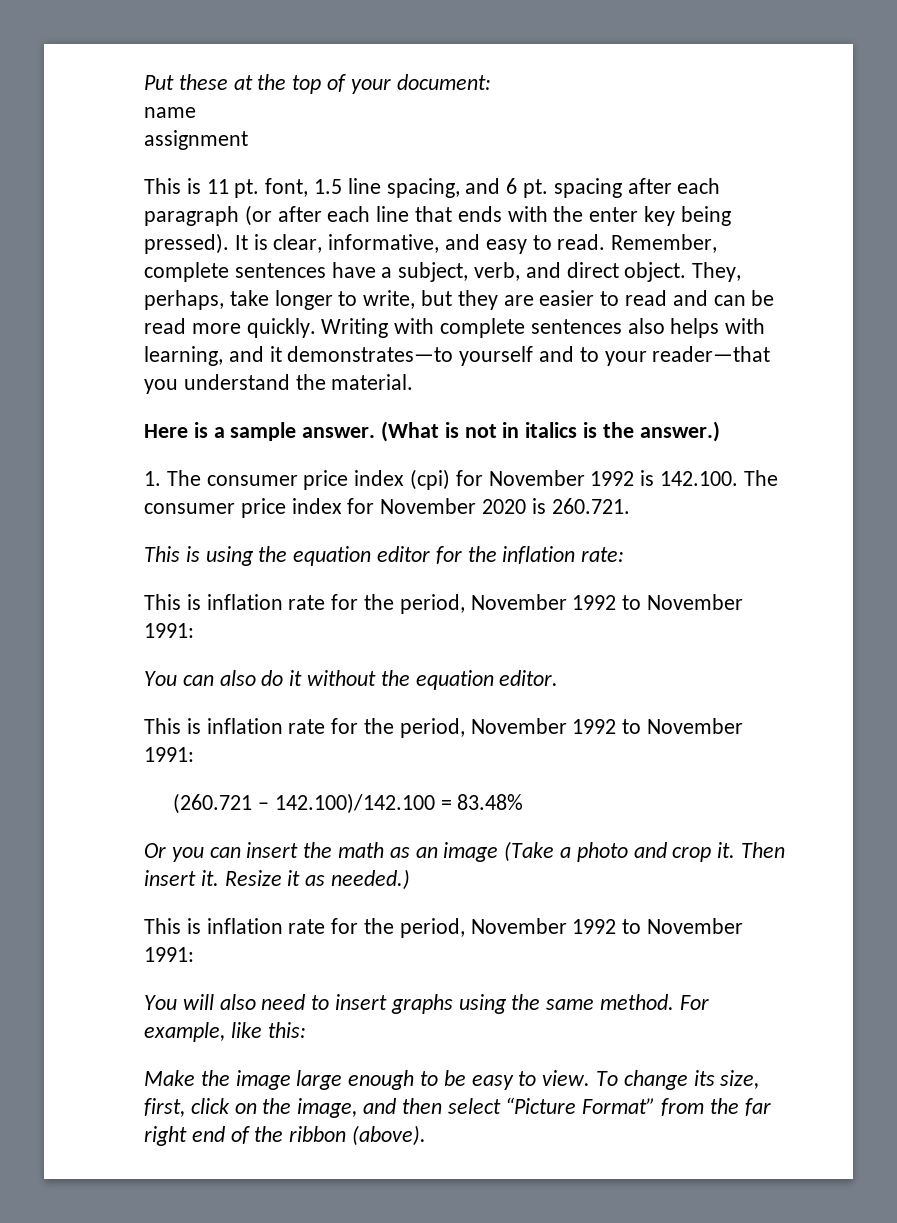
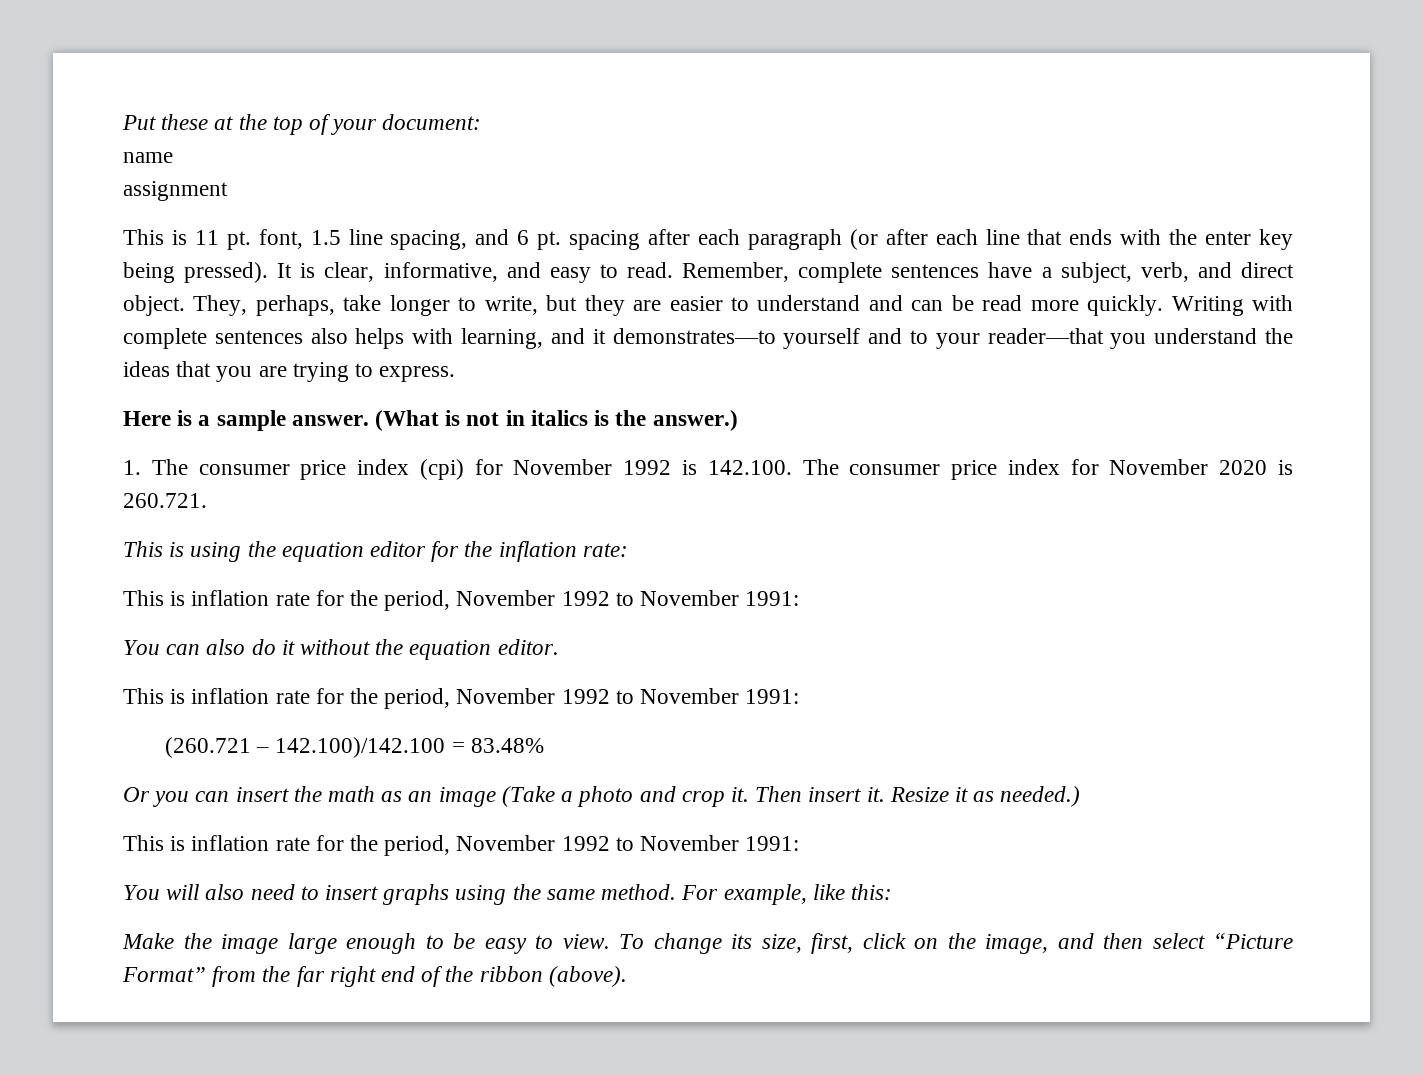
- They, perhaps, take longer to write, but they are easier to read and can be read more quickly.
+ They, perhaps, take longer to write, but they are easier to understand and can be read more quickly.
- Writing with complete sentences also helps with learning, and it demonstrates—to yourself and to your reader—that you understand the material.
+ Writing with complete sentences also helps with learning, and it demonstrates—to yourself and to your reader—that you understand the ideas that you are trying to express.

